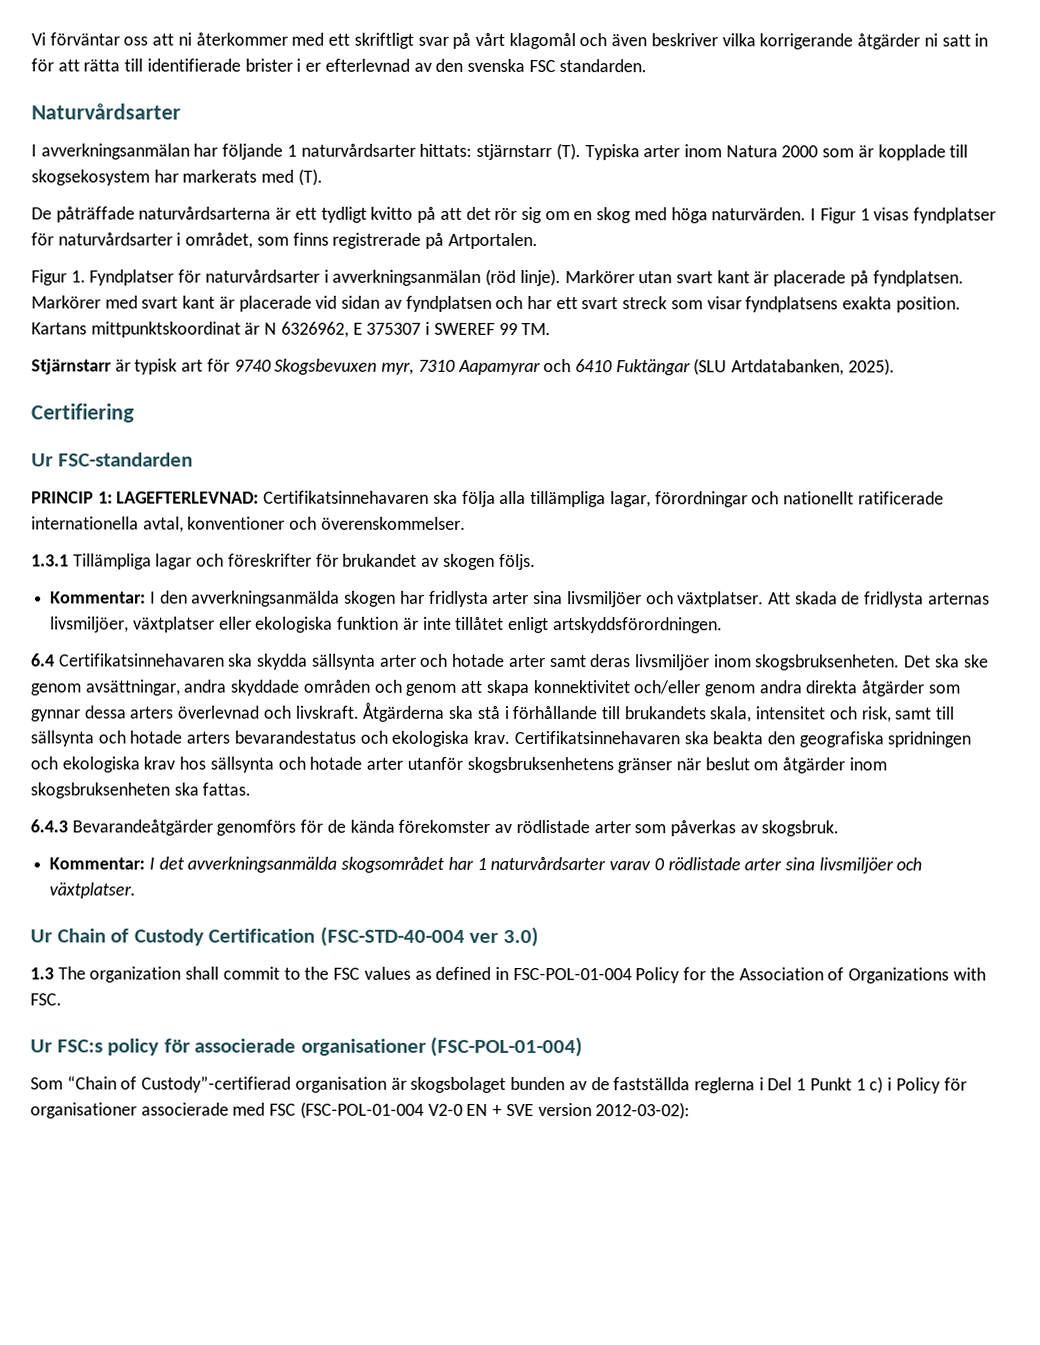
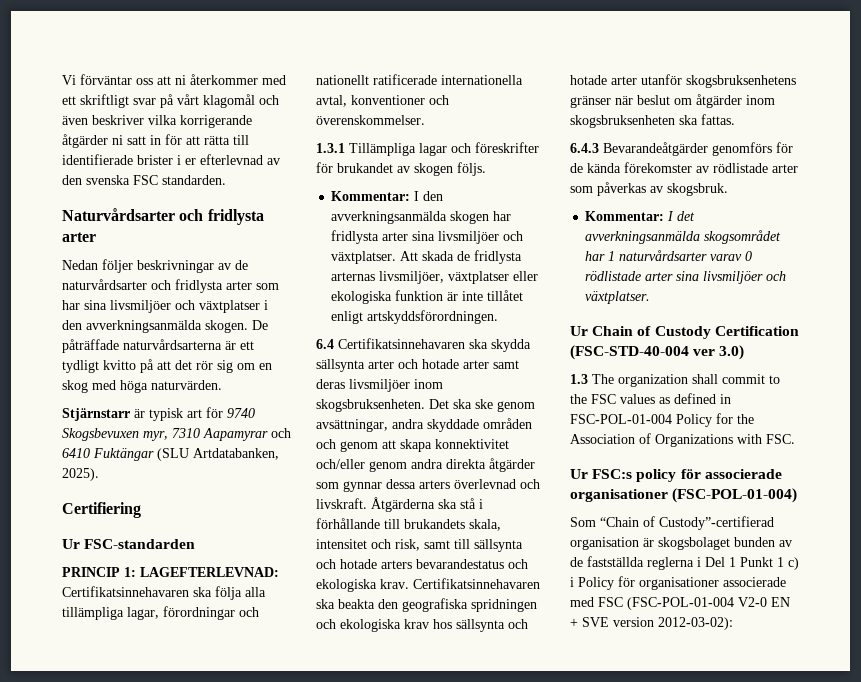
- Naturvårdsarter
- I avverkningsanmälan har följande 1 naturvårdsarter hittats: stjärnstarr (T). Typiska arter inom Natura 2000 som är kopplade till skogsekosystem har markerats med (T).
- De påträffade naturvårdsarterna är ett tydligt kvitto på att det rör sig om en skog med höga naturvärden. I Figur 1 visas fyndplatser för naturvårdsarter i området, som finns registrerade på Artportalen.
- Figur 1. Fyndplatser för naturvårdsarter i avverkningsanmälan (röd linje). Markörer utan svart kant är placerade på fyndplatsen. Markörer med svart kant är placerade vid sidan av fyndplatsen och har ett svart streck som visar fyndplatsens exakta position. Kartans mittpunktskoordinat är N 6326962, E 375307 i SWEREF 99 TM.
+ Naturvårdsarter och fridlysta arter
+ Nedan följer beskrivningar av de naturvårdsarter och fridlysta arter som har sina livsmiljöer och växtplatser i den avverkningsanmälda skogen. De påträffade naturvårdsarterna är ett tydligt kvitto på att det rör sig om en skog med höga naturvärden.

